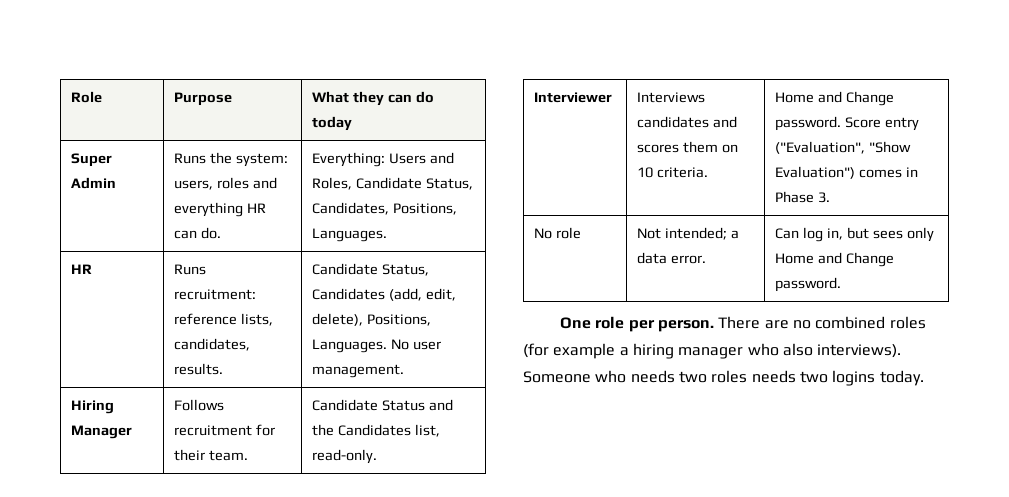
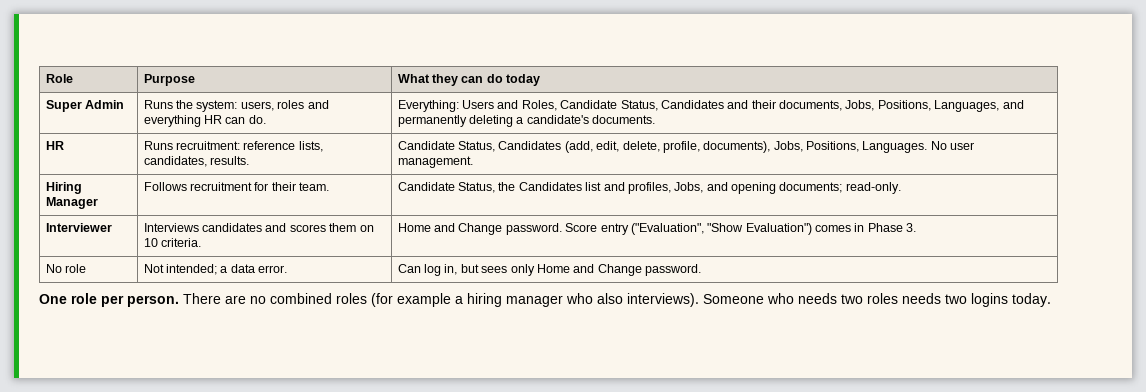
- Super Admin | Runs the system: users, roles and everything HR can do. | Everything: Users and Roles, Candidate Status, Candidates, Positions, Languages.
+ Super Admin | Runs the system: users, roles and everything HR can do. | Everything: Users and Roles, Candidate Status, Candidates and their documents, Jobs, Positions, Languages, and permanently deleting a candidate's documents.
- HR | Runs recruitment: reference lists, candidates, results. | Candidate Status, Candidates (add, edit, delete), Positions, Languages. No user management.
+ HR | Runs recruitment: reference lists, candidates, results. | Candidate Status, Candidates (add, edit, delete, profile, documents), Jobs, Positions, Languages. No user management.
- Hiring Manager | Follows recruitment for their team. | Candidate Status and the Candidates list, read-only.
+ Hiring Manager | Follows recruitment for their team. | Candidate Status, the Candidates list and profiles, Jobs, and opening documents; read-only.

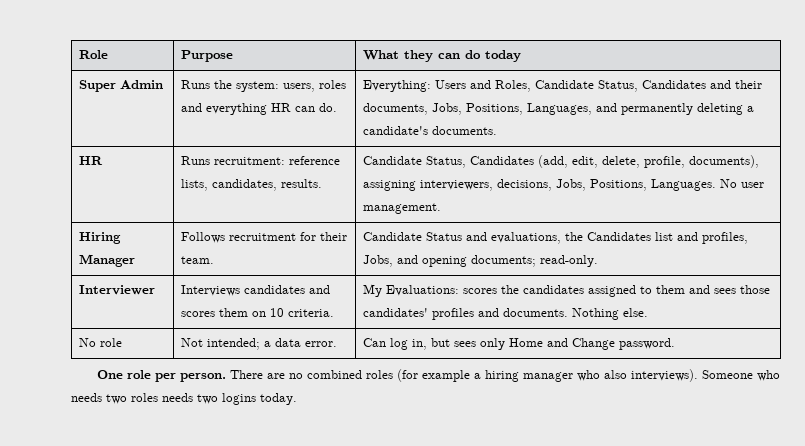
- HR | Runs recruitment: reference lists, candidates, results. | Candidate Status, Candidates (add, edit, delete, profile, documents), Jobs, Positions, Languages. No user management.
+ HR | Runs recruitment: reference lists, candidates, results. | Candidate Status, Candidates (add, edit, delete, profile, documents), assigning interviewers, decisions, Jobs, Positions, Languages. No user management.
- Hiring Manager | Follows recruitment for their team. | Candidate Status, the Candidates list and profiles, Jobs, and opening documents; read-only.
+ Hiring Manager | Follows recruitment for their team. | Candidate Status and evaluations, the Candidates list and profiles, Jobs, and opening documents; read-only.
- Interviewer | Interviews candidates and scores them on 10 criteria. | Home and Change password. Score entry ("Evaluation", "Show Evaluation") comes in Phase 3.
+ Interviewer | Interviews candidates and scores them on 10 criteria. | My Evaluations: scores the candidates assigned to them and sees those candidates' profiles and documents. Nothing else.

